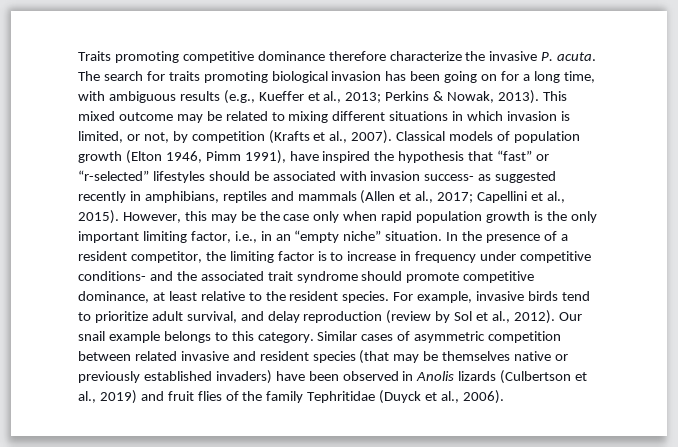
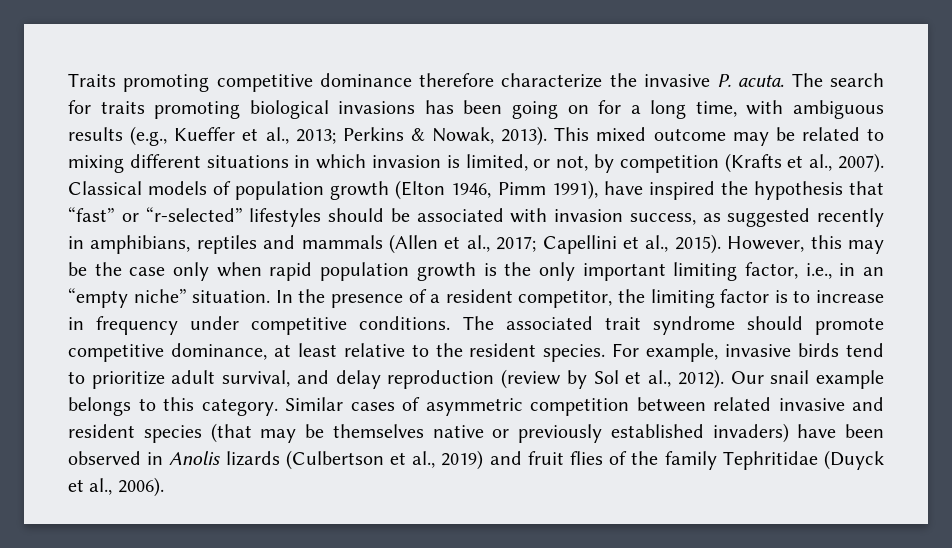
- The search for traits promoting biological invasion has been going on for a long time, with ambiguous results (e.g., Kueffer et al., 2013; Perkins & Nowak, 2013).
+ The search for traits promoting biological invasions has been going on for a long time, with ambiguous results (e.g., Kueffer et al., 2013; Perkins & Nowak, 2013).
- Classical models of population growth (Elton 1946, Pimm 1991), have inspired the hypothesis that “fast” or “r-selected” lifestyles should be associated with invasion success- as suggested recently in amphibians, reptiles and mammals (Allen et al., 2017; Capellini et al., 2015).
+ Classical models of population growth (Elton 1946, Pimm 1991), have inspired the hypothesis that “fast” or “r-selected” lifestyles should be associated with invasion success, as suggested recently in amphibians, reptiles and mammals (Allen et al., 2017; Capellini et al., 2015).
- In the presence of a resident competitor, the limiting factor is to increase in frequency under competitive conditions- and the associated trait syndrome should promote competitive dominance, at least relative to the resident species.
+ In the presence of a resident competitor, the limiting factor is to increase in frequency under competitive conditions. The associated trait syndrome should promote competitive dominance, at least relative to the resident species.

